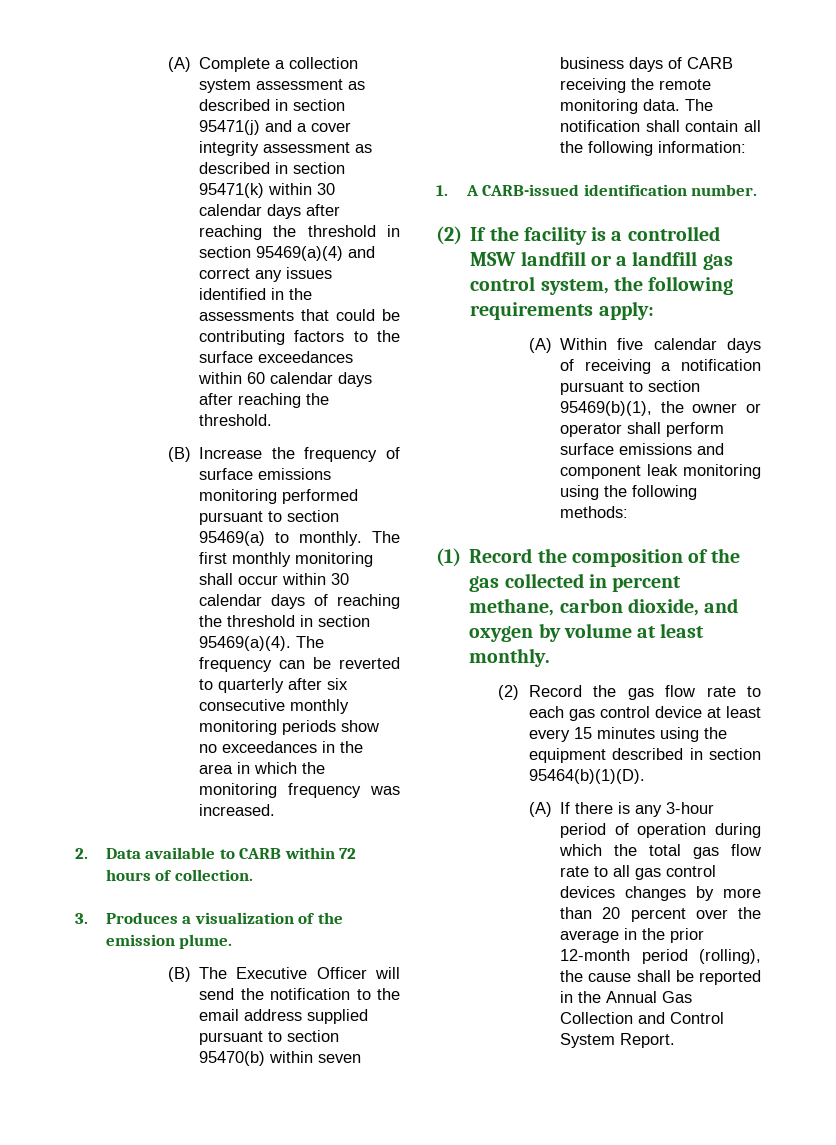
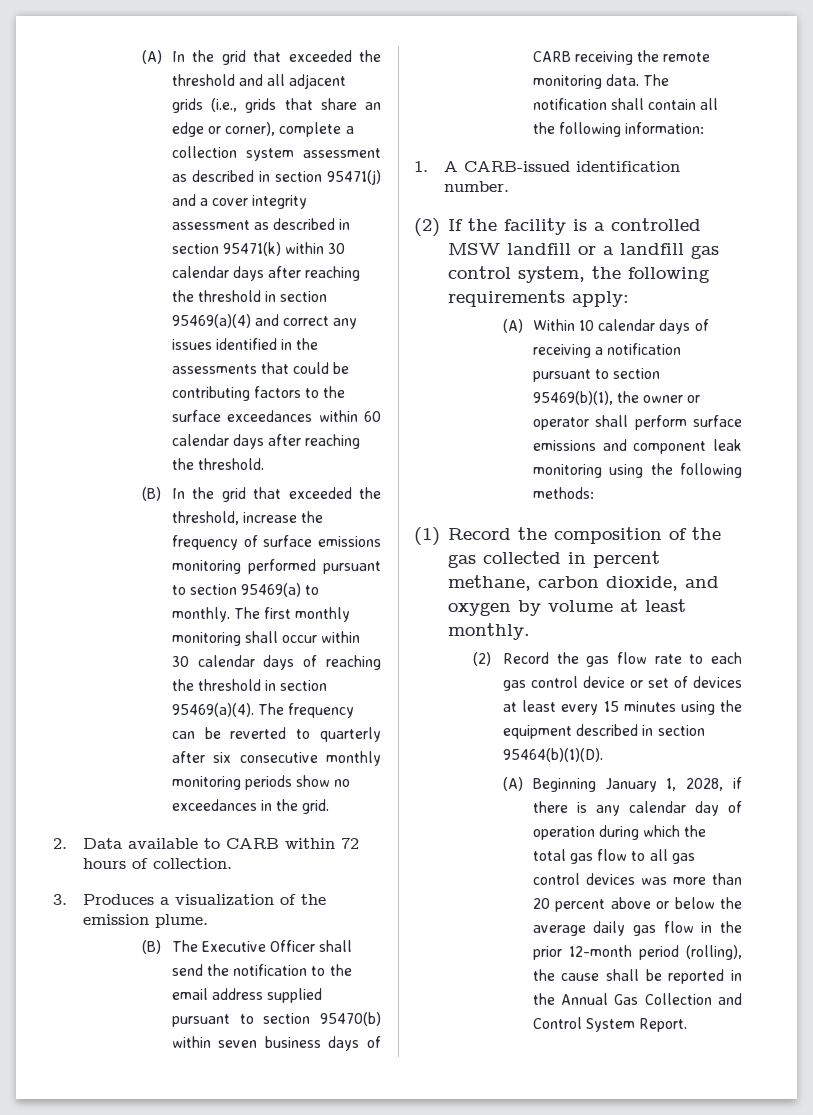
- (A) Complete a collection system assessment as described in section 95471(j) and a cover integrity assessment as described in section 95471(k) within 30 calendar days after reaching the threshold in section 95469(a)(4) and correct any issues identified in the assessments that could be contributing factors to the surface exceedances within 60 calendar days after reaching the threshold.
+ (A) In the grid that exceeded the threshold and all adjacent grids (i.e., grids that share an edge or corner), complete a collection system assessment as described in section 95471(j) and a cover integrity assessment as described in section 95471(k) within 30 calendar days after reaching the threshold in section 95469(a)(4) and correct any issues identified in the assessments that could be contributing factors to the surface exceedances within 60 calendar days after reaching the threshold.
- (B) Increase the frequency of surface emissions monitoring performed pursuant to section 95469(a) to monthly.
+ (B) In the grid that exceeded the threshold, increase the frequency of surface emissions monitoring performed pursuant to section 95469(a) to monthly.
- The frequency can be reverted to quarterly after six consecutive monthly monitoring periods show no exceedances in the area in which the monitoring frequency was increased.
+ The frequency can be reverted to quarterly after six consecutive monthly monitoring periods show no exceedances in the grid.
- (B) The Executive Officer will send the notification to the email address supplied pursuant to section 95470(b) within seven business days of CARB receiving the remote monitoring data.
+ (B) The Executive Officer shall send the notification to the email address supplied pursuant to section 95470(b) within seven business days of CARB receiving the remote monitoring data.
- (A) Within five calendar days of receiving a notification pursuant to section 95469(b)(1), the owner or operator shall perform surface emissions and component leak monitoring using the following methods:
+ (A) Within 10 calendar days of receiving a notification pursuant to section 95469(b)(1), the owner or operator shall perform surface emissions and component leak monitoring using the following methods:
- (2) Record the gas flow rate to each gas control device at least every 15 minutes using the equipment described in section 95464(b)(1)(D).
+ (2) Record the gas flow rate to each gas control device or set of devices at least every 15 minutes using the equipment described in section 95464(b)(1)(D).
- (A) If there is any 3-hour period of operation during which the total gas flow rate to all gas control devices changes by more than 20 percent over the average in the prior 12-month period (rolling), the cause shall be reported in the Annual Gas Collection and Control System Report.
+ (A) Beginning January 1, 2028, if there is any calendar day of operation during which the total gas flow to all gas control devices was more than 20 percent above or below the average daily gas flow in the prior 12-month period (rolling), the cause shall be reported in the Annual Gas Collection and Control System Report.

